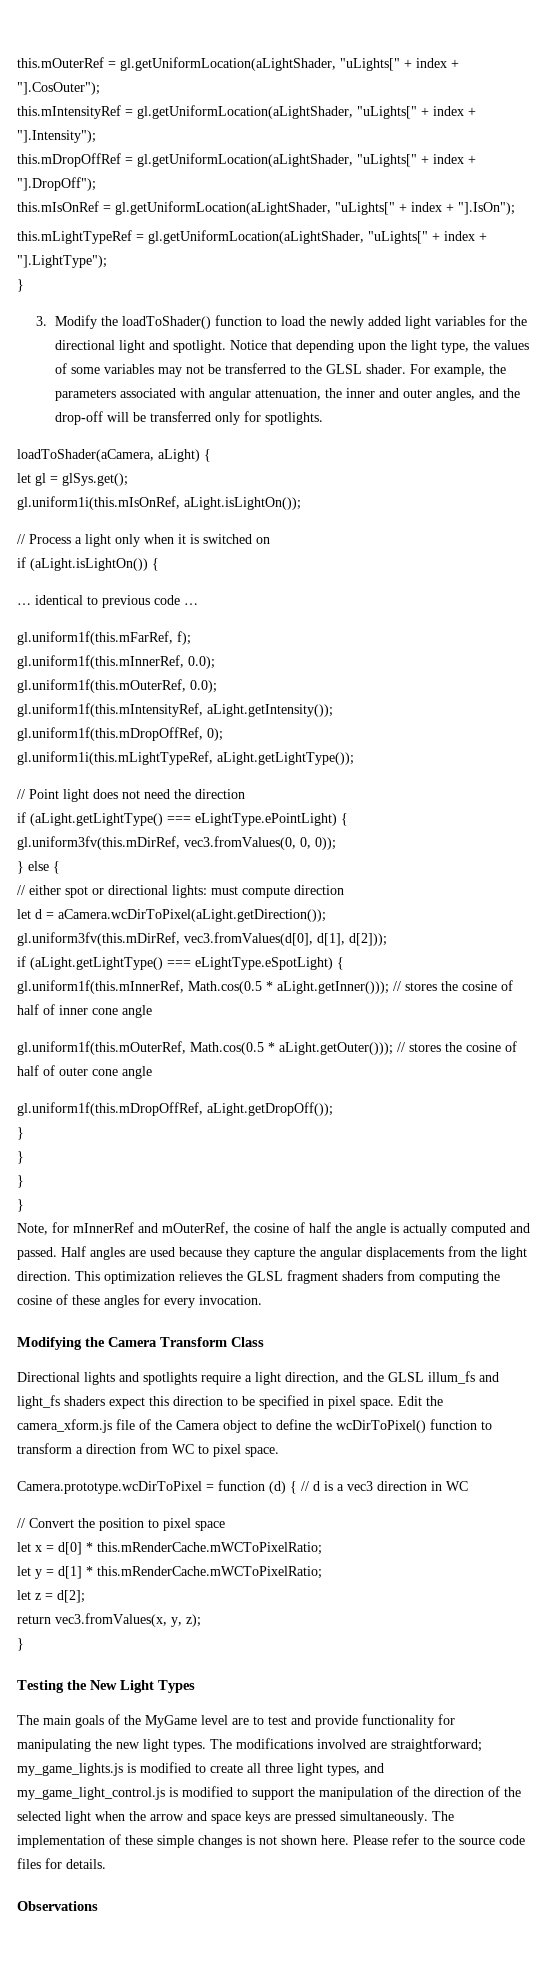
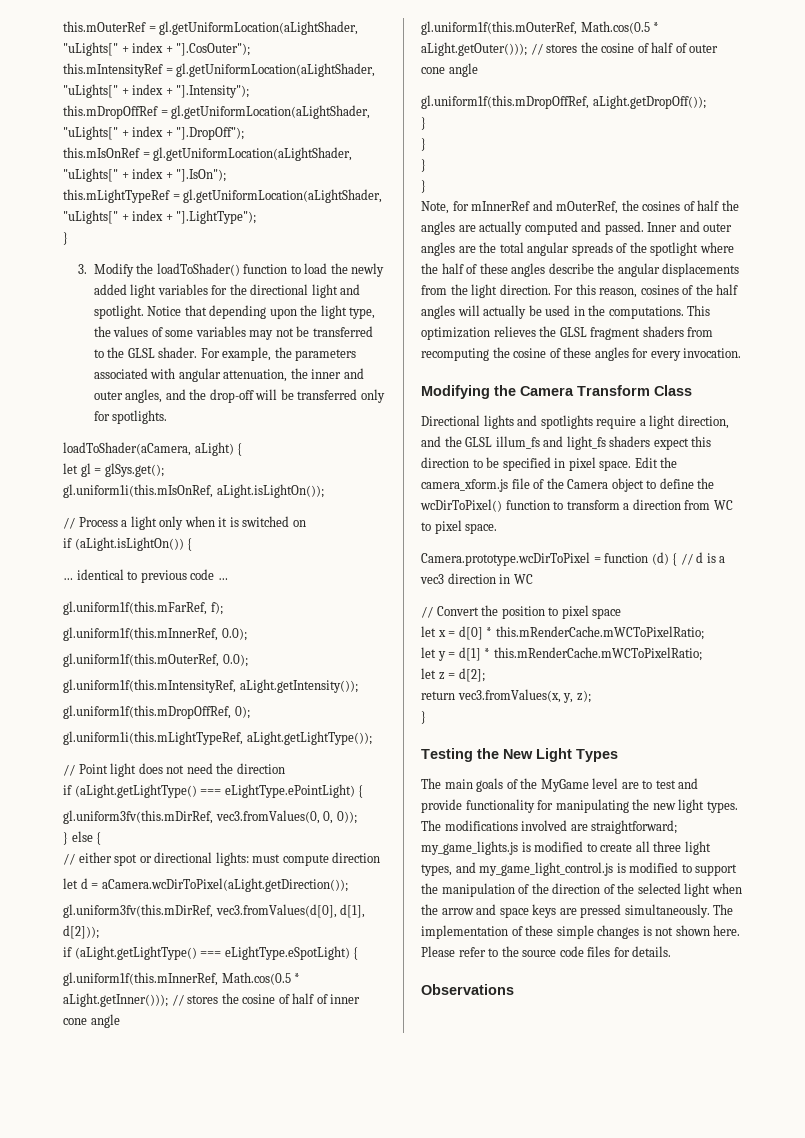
- Note, for mInnerRef and mOuterRef, the cosine of half the angle is actually computed and passed.
+ Note, for mInnerRef and mOuterRef, the cosines of half the angles are actually computed and passed.
- Half angles are used because they capture the angular displacements from the light direction.
+ Inner and outer angles are the total angular spreads of the spotlight where the half of these angles describe the angular displacements from the light direction.
+ For this reason, cosines of the half angles will actually be used in the computations.
- This optimization relieves the GLSL fragment shaders from computing the cosine of these angles for every invocation.
+ This optimization relieves the GLSL fragment shaders from recomputing the cosine of these angles for every invocation.

